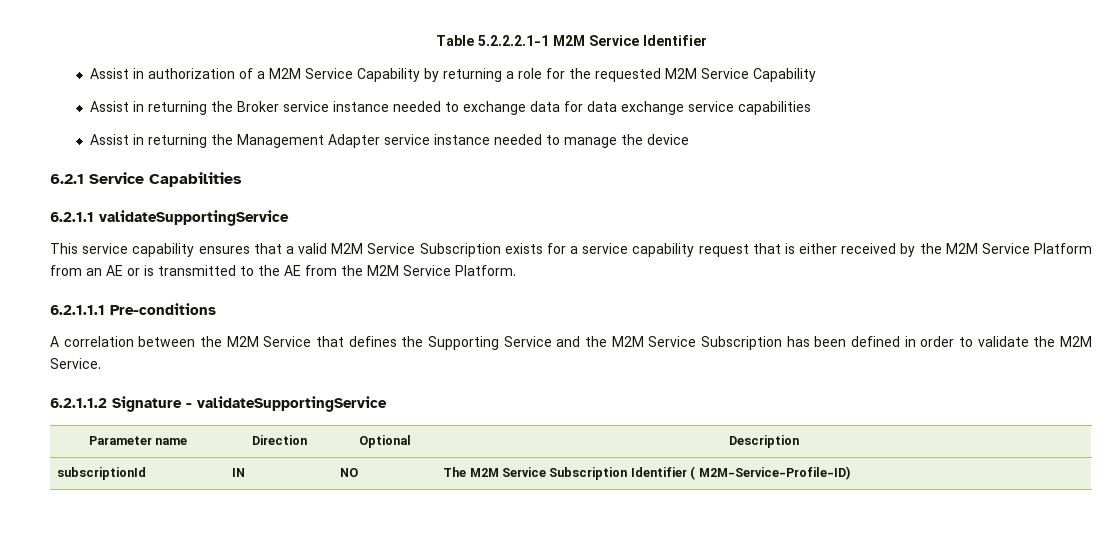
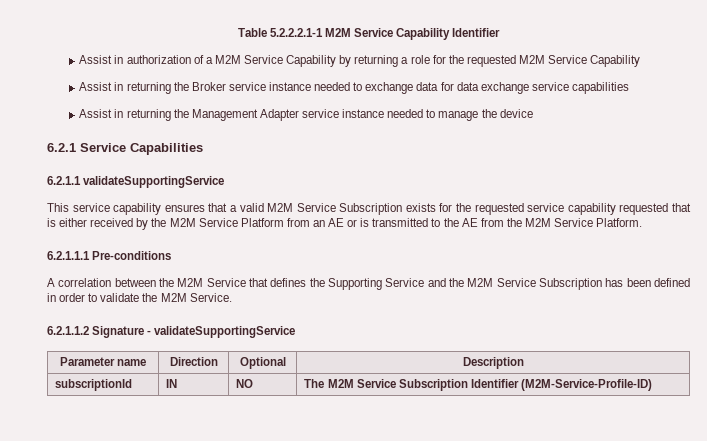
- Table 5.2.2.2.1-1 M2M Service Identifier
+ Table 5.2.2.2.1-1 M2M Service Capability Identifier
- This service capability ensures that a valid M2M Service Subscription exists for a service capability request that is either received by the M2M Service Platform from an AE or is transmitted to the AE from the M2M Service Platform.
+ This service capability ensures that a valid M2M Service Subscription exists for the requested service capability requested that is either received by the M2M Service Platform from an AE or is transmitted to the AE from the M2M Service Platform.
- subscriptionId | IN | NO | The M2M Service Subscription Identifier ( M2M-Service-Profile-ID)
+ subscriptionId | IN | NO | The M2M Service Subscription Identifier (M2M-Service-Profile-ID)

